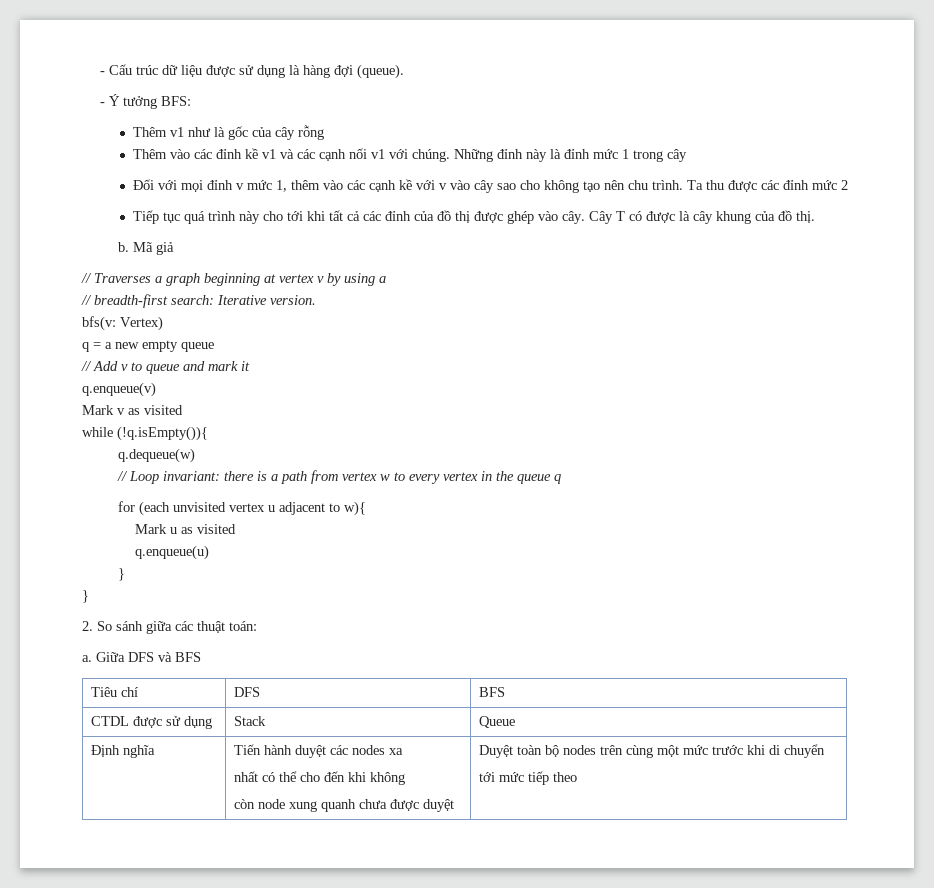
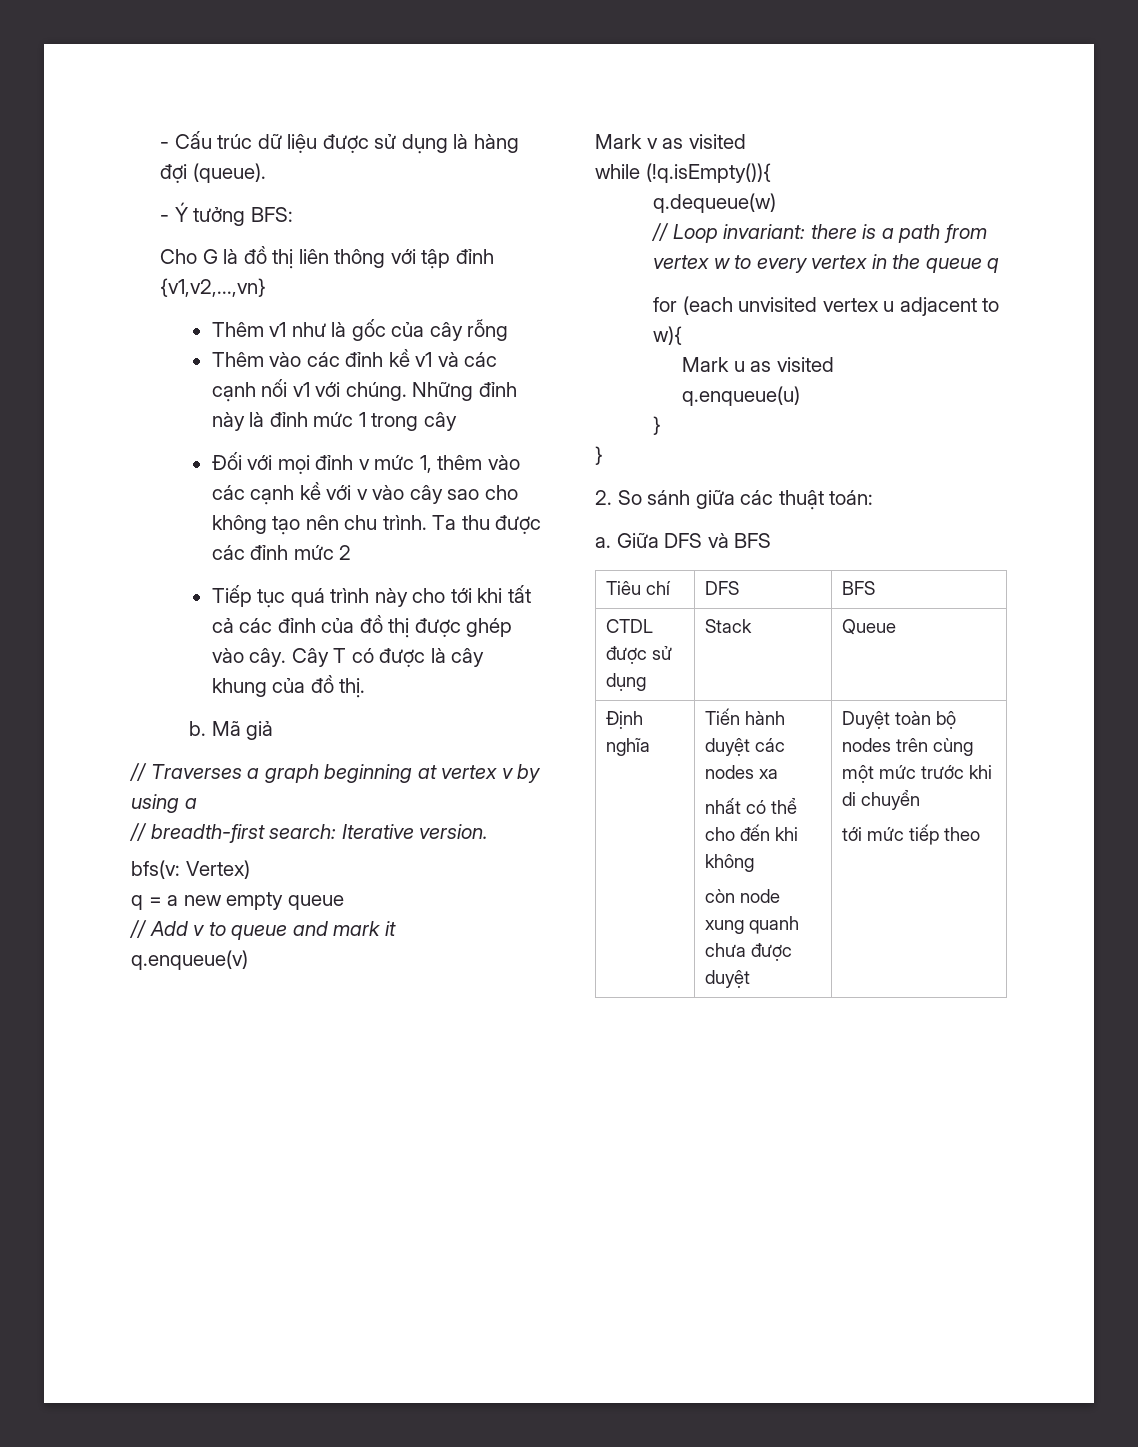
+ Cho G là đồ thị liên thông với tập đỉnh {v1,v2,...,vn}

